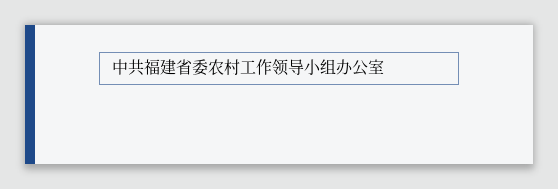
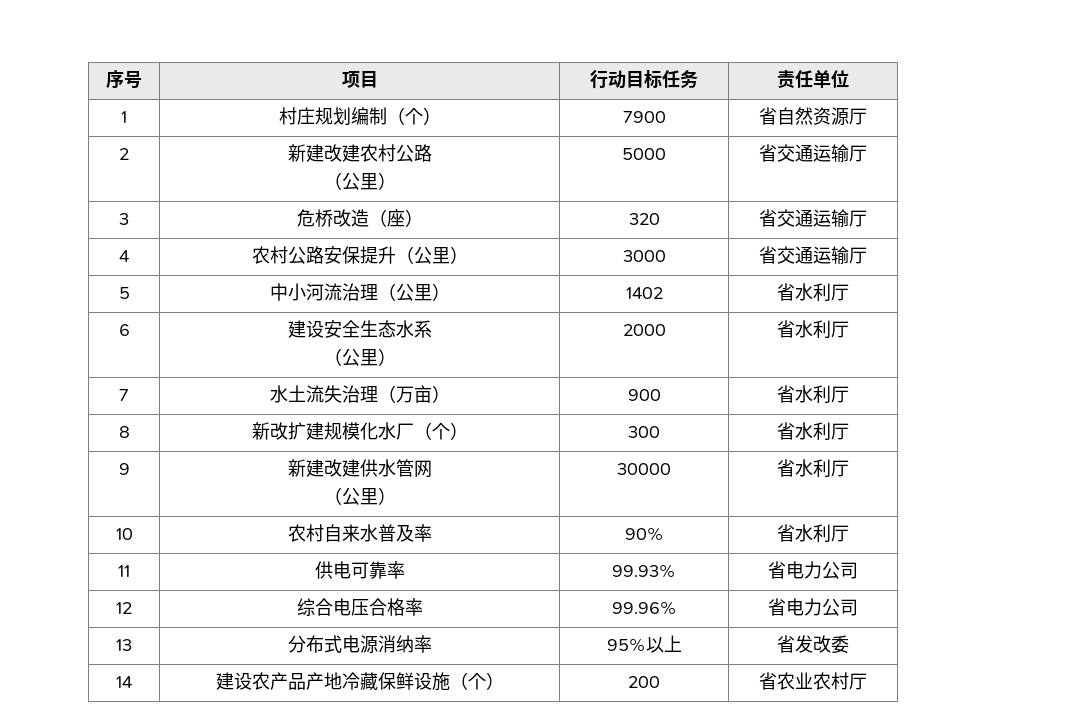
- 中共福建省委农村工作领导小组办公室
+ 序号 | 项目 | 行动目标任务 | 责任单位
+ 1 | 村庄规划编制（个） | 7900 | 省自然资源厅
+ 2 | 新建改建农村公路
+ （公里） | 5000 | 省交通运输厅
+ 3 | 危桥改造（座） | 320 | 省交通运输厅
+ 4 | 农村公路安保提升（公里） | 3000 | 省交通运输厅
+ 5 | 中小河流治理（公里） | 1402 | 省水利厅
+ 6 | 建设安全生态水系
+ （公里） | 2000 | 省水利厅
+ 7 | 水土流失治理（万亩） | 900 | 省水利厅
+ 8 | 新改扩建规模化水厂（个） | 300 | 省水利厅
+ 9 | 新建改建供水管网
+ （公里） | 30000 | 省水利厅
+ 10 | 农村自来水普及率 | 90% | 省水利厅
+ 11 | 供电可靠率 | 99.93% | 省电力公司
+ 12 | 综合电压合格率 | 99.96% | 省电力公司
+ 13 | 分布式电源消纳率 | 95%以上 | 省发改委
+ 14 | 建设农产品产地冷藏保鲜设施（个） | 200 | 省农业农村厅

